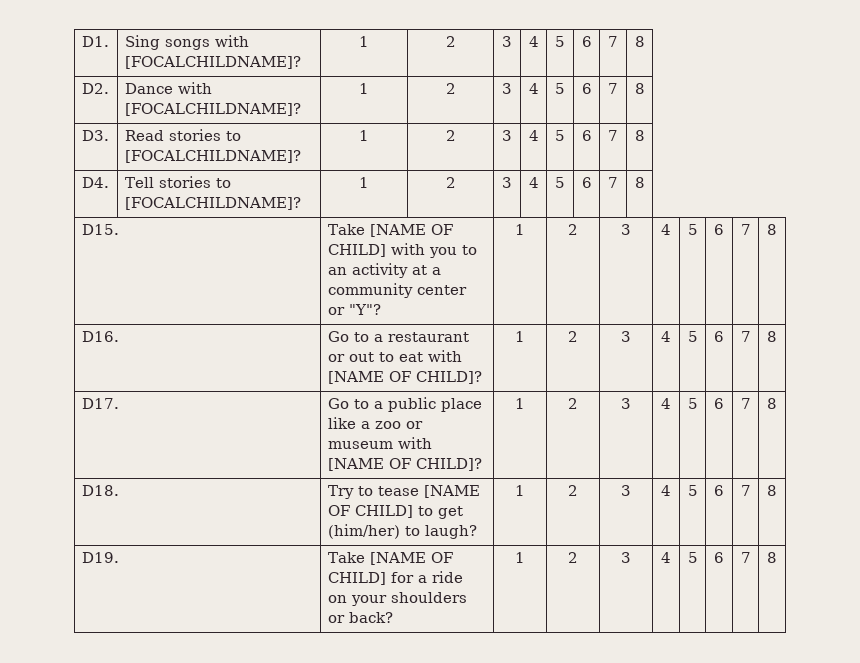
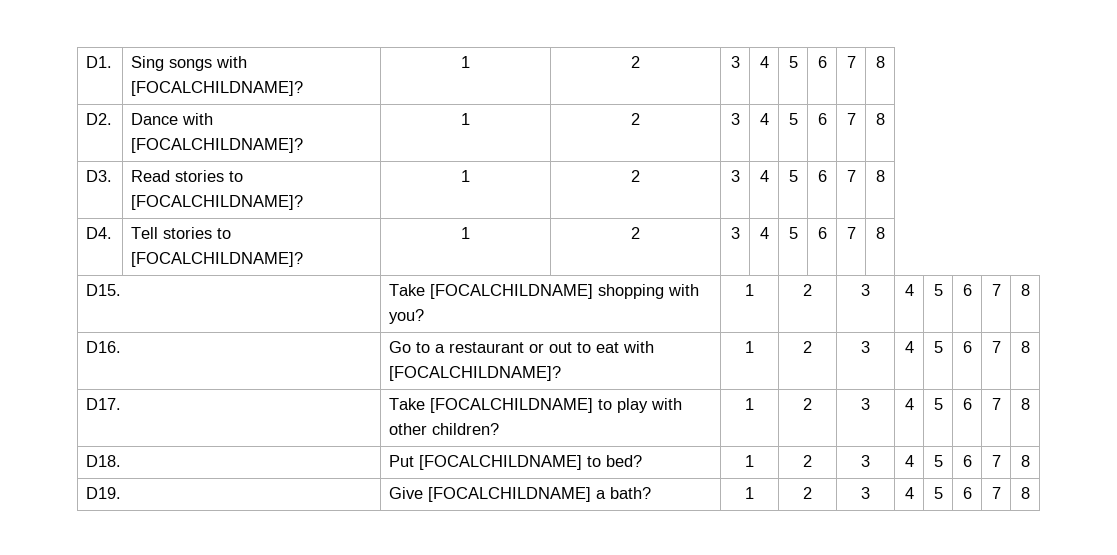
- D15. | Take [NAME OF CHILD] with you to an activity at a community center or "Y"? | 1 | 2 | 3 | 4 | 5 | 6 | 7 | 8
+ D15. | Take [FOCALCHILDNAME] shopping with you? | 1 | 2 | 3 | 4 | 5 | 6 | 7 | 8
- D16. | Go to a restaurant or out to eat with [NAME OF CHILD]? | 1 | 2 | 3 | 4 | 5 | 6 | 7 | 8
+ D16. | Go to a restaurant or out to eat with [FOCALCHILDNAME]? | 1 | 2 | 3 | 4 | 5 | 6 | 7 | 8
- D17. | Go to a public place like a zoo or museum with [NAME OF CHILD]? | 1 | 2 | 3 | 4 | 5 | 6 | 7 | 8
+ D17. | Take [FOCALCHILDNAME] to play with other children? | 1 | 2 | 3 | 4 | 5 | 6 | 7 | 8
- D18. | Try to tease [NAME OF CHILD] to get (him/her) to laugh? | 1 | 2 | 3 | 4 | 5 | 6 | 7 | 8
+ D18. | Put [FOCALCHILDNAME] to bed? | 1 | 2 | 3 | 4 | 5 | 6 | 7 | 8
- D19. | Take [NAME OF CHILD] for a ride on your shoulders or back? | 1 | 2 | 3 | 4 | 5 | 6 | 7 | 8
+ D19. | Give [FOCALCHILDNAME] a bath? | 1 | 2 | 3 | 4 | 5 | 6 | 7 | 8

